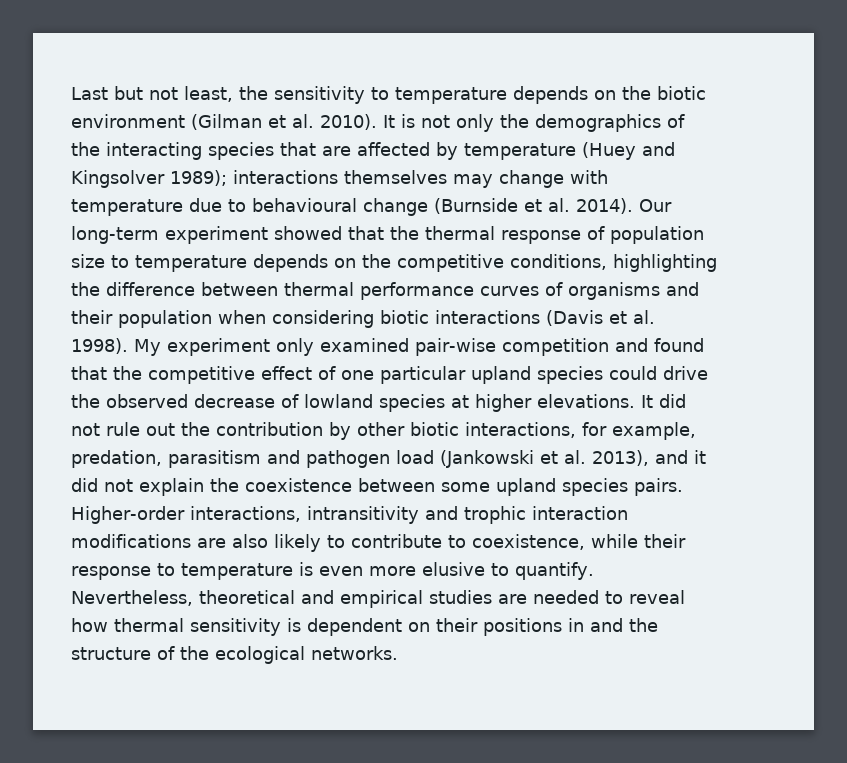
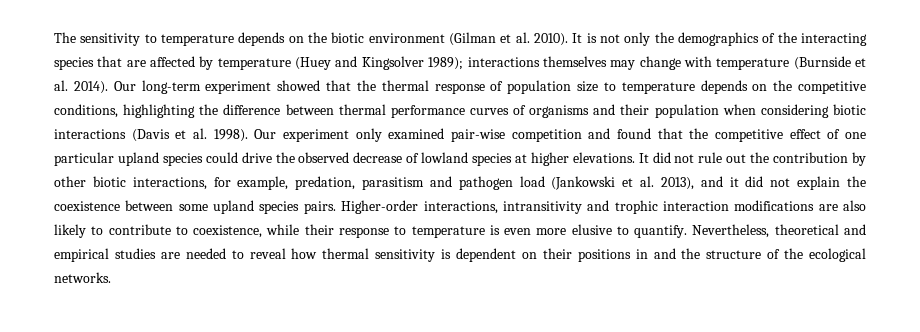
- Last but not least, the sensitivity to temperature depends on the biotic environment (Gilman et al. 2010).
+ The sensitivity to temperature depends on the biotic environment (Gilman et al. 2010).
- It is not only the demographics of the interacting species that are affected by temperature (Huey and Kingsolver 1989); interactions themselves may change with temperature due to behavioural change (Burnside et al. 2014).
+ It is not only the demographics of the interacting species that are affected by temperature (Huey and Kingsolver 1989); interactions themselves may change with temperature (Burnside et al. 2014).
- My experiment only examined pair-wise competition and found that the competitive effect of one particular upland species could drive the observed decrease of lowland species at higher elevations.
+ Our experiment only examined pair-wise competition and found that the competitive effect of one particular upland species could drive the observed decrease of lowland species at higher elevations.

